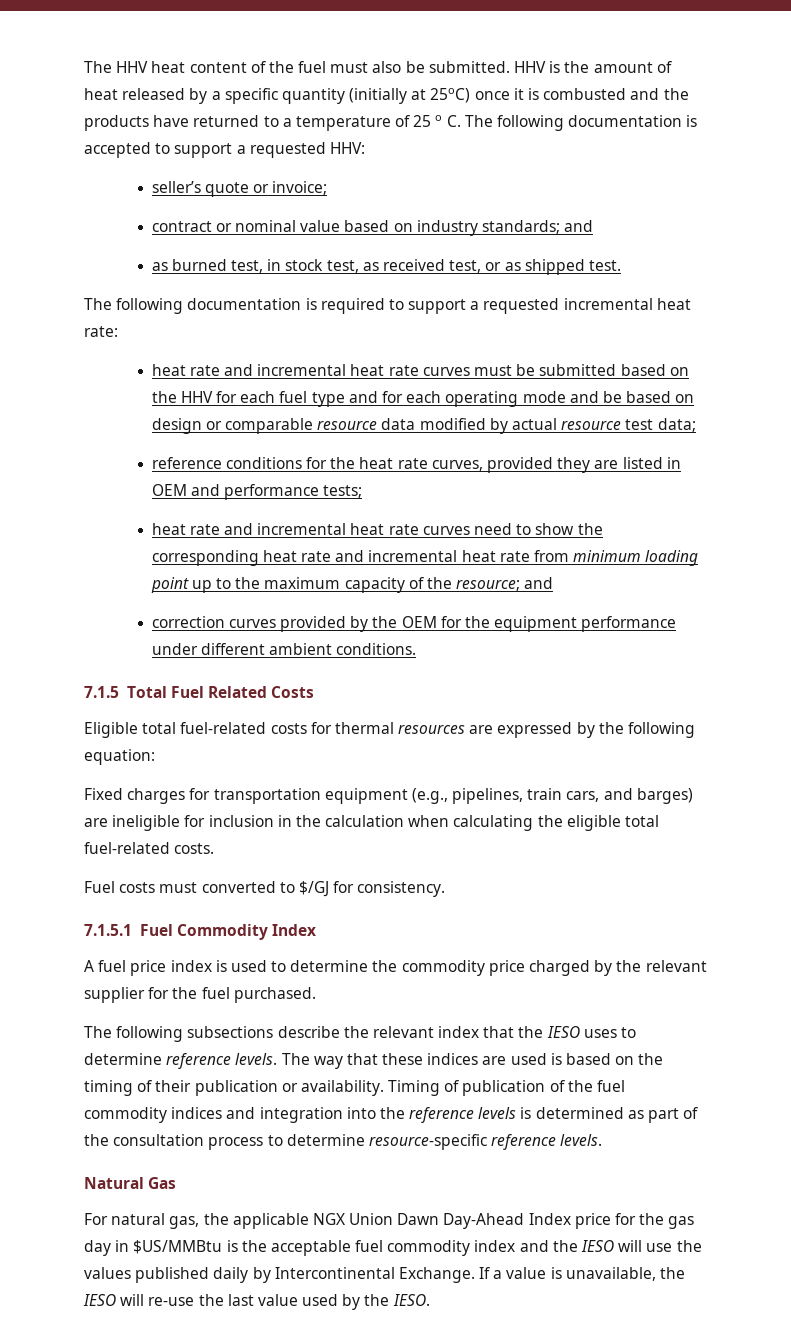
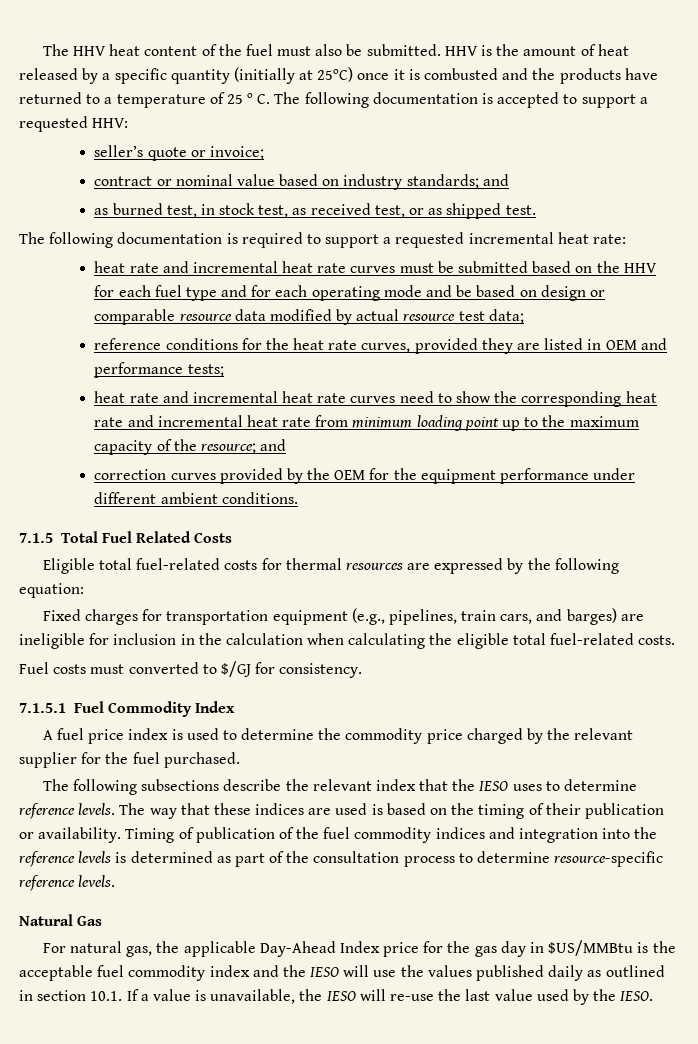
- For natural gas, the applicable NGX Union Dawn Day-Ahead Index price for the gas day in $US/MMBtu is the acceptable fuel commodity index and the IESO will use the values published daily by Intercontinental Exchange. If a value is unavailable, the IESO will re-use the last value used by the IESO.
+ For natural gas, the applicable Day-Ahead Index price for the gas day in $US/MMBtu is the acceptable fuel commodity index and the IESO will use the values published daily as outlined in section 10.1. If a value is unavailable, the IESO will re-use the last value used by the IESO.

